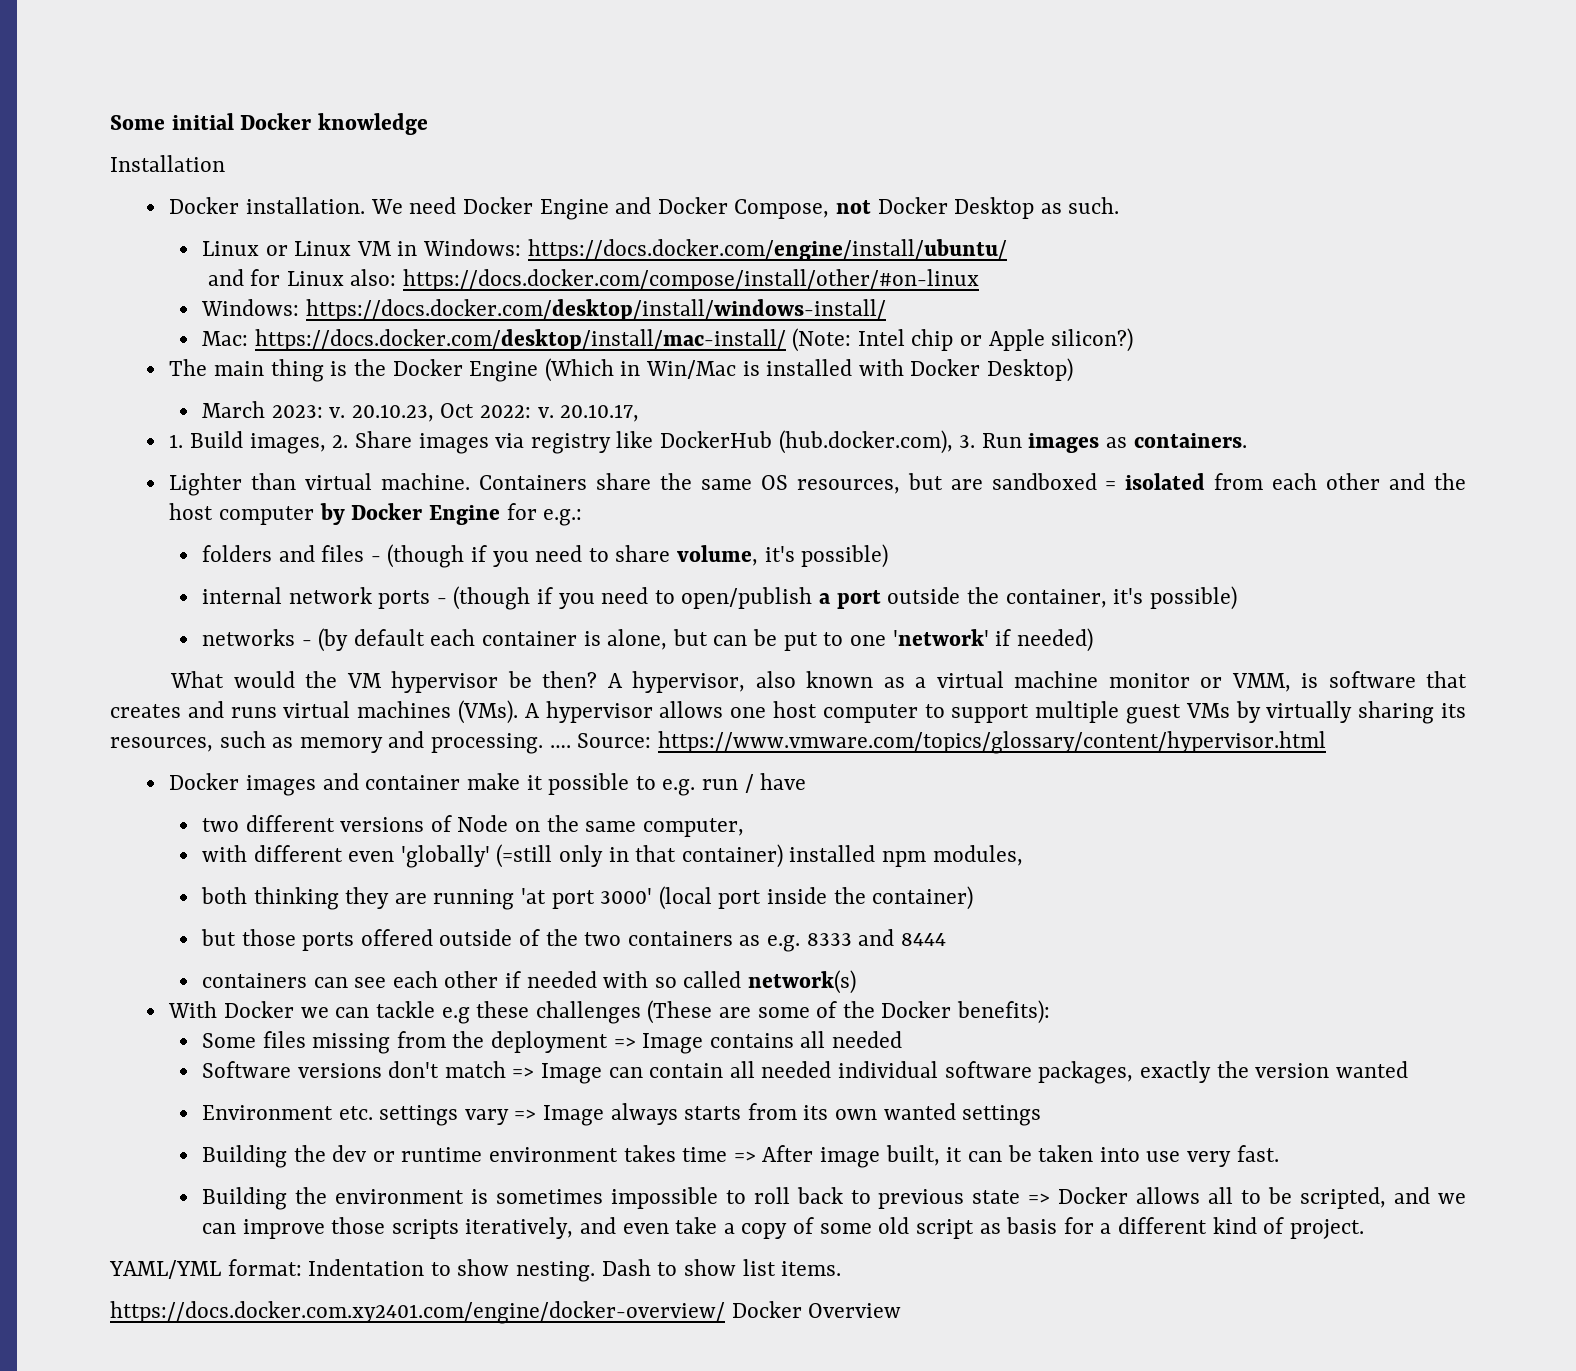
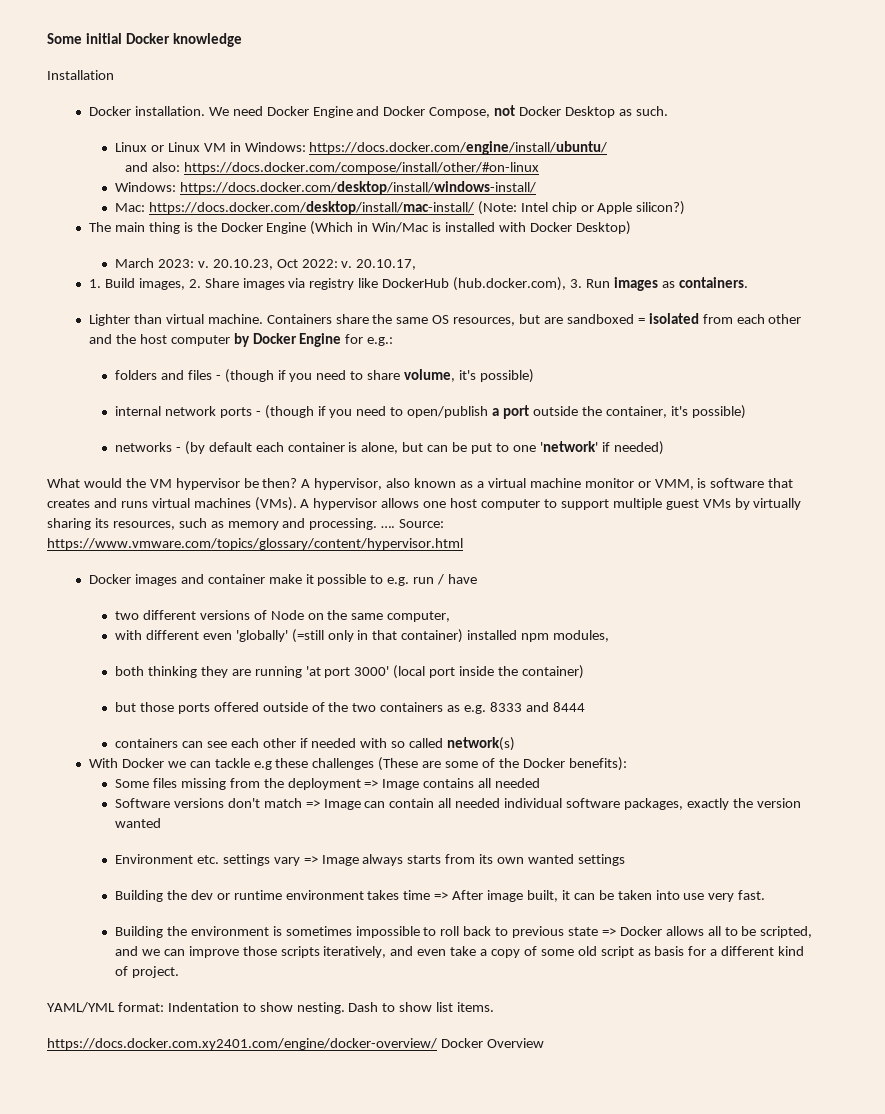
- and for Linux also: https://docs.docker.com/compose/install/other/#on-linux
+ and also: https://docs.docker.com/compose/install/other/#on-linux

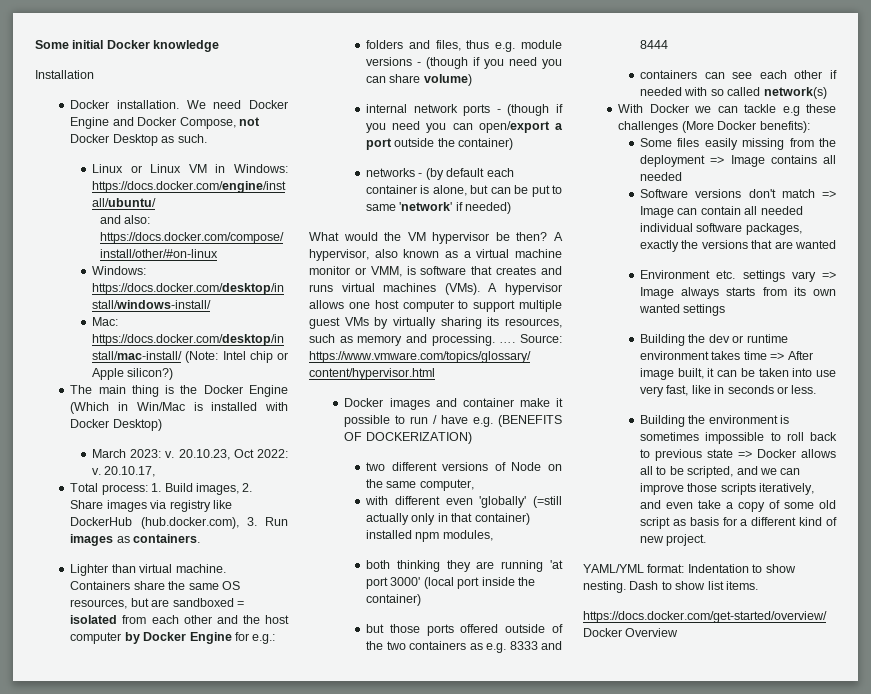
- 1. Build images, 2. Share images via registry like DockerHub (hub.docker.com), 3. Run images as containers.
+ Total process: 1. Build images, 2. Share images via registry like DockerHub (hub.docker.com), 3. Run images as containers.
- folders and files - (though if you need to share volume, it's possible)
+ folders and files, thus e.g. module versions - (though if you need you can share volume)
- internal network ports - (though if you need to open/publish a port outside the container, it's possible)
+ internal network ports - (though if you need you can open/export a port outside the container)
- networks - (by default each container is alone, but can be put to one 'network' if needed)
+ networks - (by default each container is alone, but can be put to same 'network' if needed)
- Docker images and container make it possible to e.g. run / have
+ Docker images and container make it possible to run / have e.g. (BENEFITS OF DOCKERIZATION)
- with different even 'globally' (=still only in that container) installed npm modules,
+ with different even 'globally' (=still actually only in that container) installed npm modules,
- With Docker we can tackle e.g these challenges (These are some of the Docker benefits):
+ With Docker we can tackle e.g these challenges (More Docker benefits):
- Some files missing from the deployment => Image contains all needed
+ Some files easily missing from the deployment => Image contains all needed
- Software versions don't match => Image can contain all needed individual software packages, exactly the version wanted
+ Software versions don't match => Image can contain all needed individual software packages, exactly the versions that are wanted
- Building the dev or runtime environment takes time => After image built, it can be taken into use very fast.
+ Building the dev or runtime environment takes time => After image built, it can be taken into use very fast, like in seconds or less.
- Building the environment is sometimes impossible to roll back to previous state => Docker allows all to be scripted, and we can improve those scripts iteratively, and even take a copy of some old script as basis for a different kind of project.
+ Building the environment is sometimes impossible to roll back to previous state => Docker allows all to be scripted, and we can improve those scripts iteratively, and even take a copy of some old script as basis for a different kind of new project.
- https://docs.docker.com.xy2401.com/engine/docker-overview/ Docker Overview
+ https://docs.docker.com/get-started/overview/ Docker Overview

